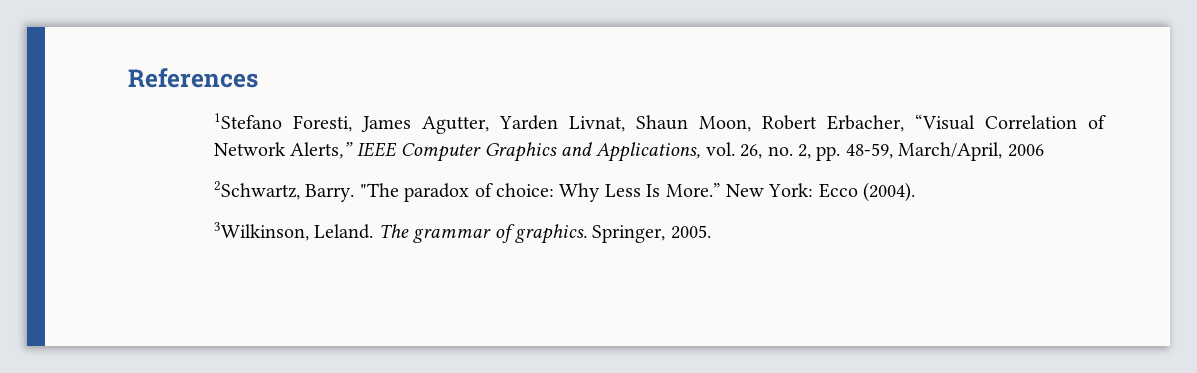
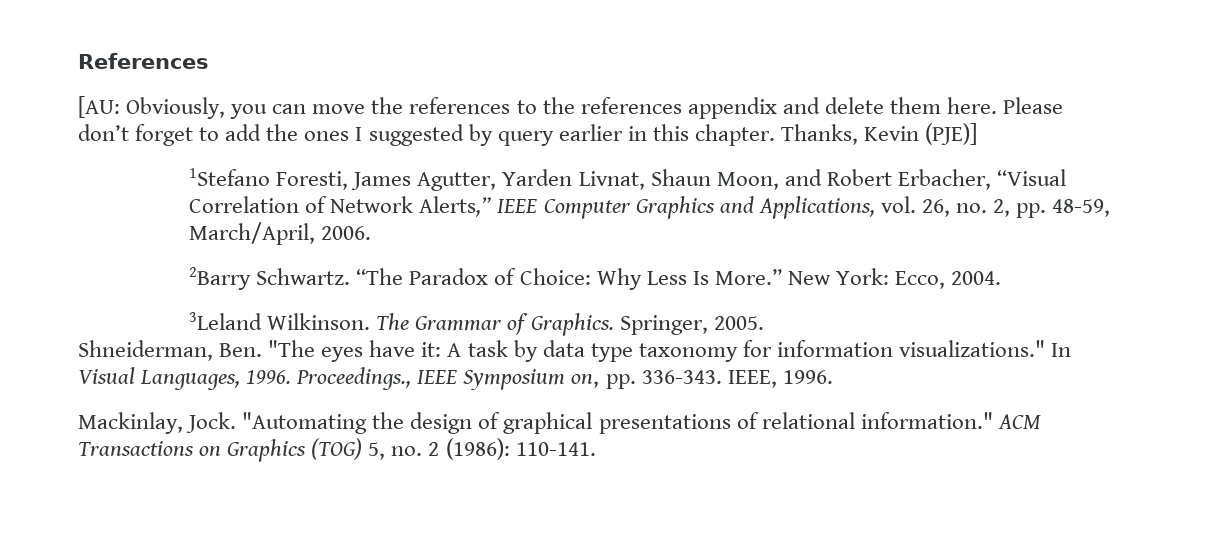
+ [AU: Obviously, you can move the references to the references appendix and delete them here. Please don’t forget to add the ones I suggested by query earlier in this chapter. Thanks, Kevin (PJE)]
- 1Stefano Foresti, James Agutter, Yarden Livnat, Shaun Moon, Robert Erbacher, “Visual Correlation of Network Alerts,” IEEE Computer Graphics and Applications, vol. 26, no. 2, pp. 48-59, March/April, 2006
- 2Schwartz, Barry. "The paradox of choice: Why Less Is More.”
+ 1Stefano Foresti, James Agutter, Yarden Livnat, Shaun Moon, and Robert Erbacher, “Visual Correlation of Network Alerts,” IEEE Computer Graphics and Applications, vol. 26, no. 2, pp. 48-59, March/April, 2006.
+ 2Barry Schwartz. “The Paradox of Choice: Why Less Is More.”
- New York: Ecco (2004).
- 3Wilkinson, Leland. The grammar of graphics. Springer, 2005.
+ New York: Ecco, 2004.
+ 3Leland Wilkinson. The Grammar of Graphics. Springer, 2005.
+ Shneiderman, Ben. "The eyes have it: A task by data type taxonomy for information visualizations." In Visual Languages, 1996. Proceedings., IEEE Symposium on, pp. 336-343. IEEE, 1996.
+ Mackinlay, Jock. "Automating the design of graphical presentations of relational information." ACM Transactions on Graphics (TOG) 5, no. 2 (1986): 110-141.

